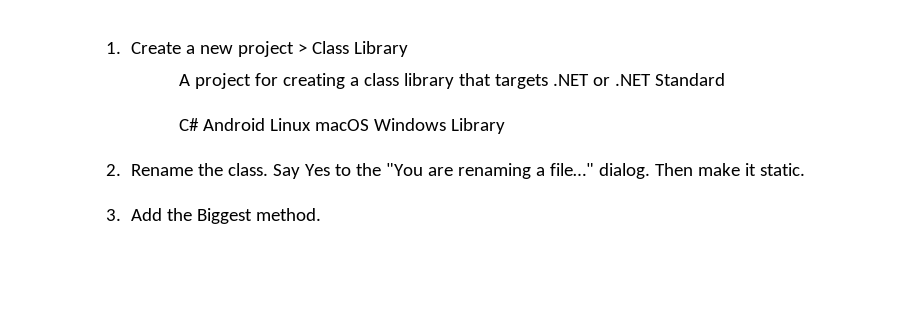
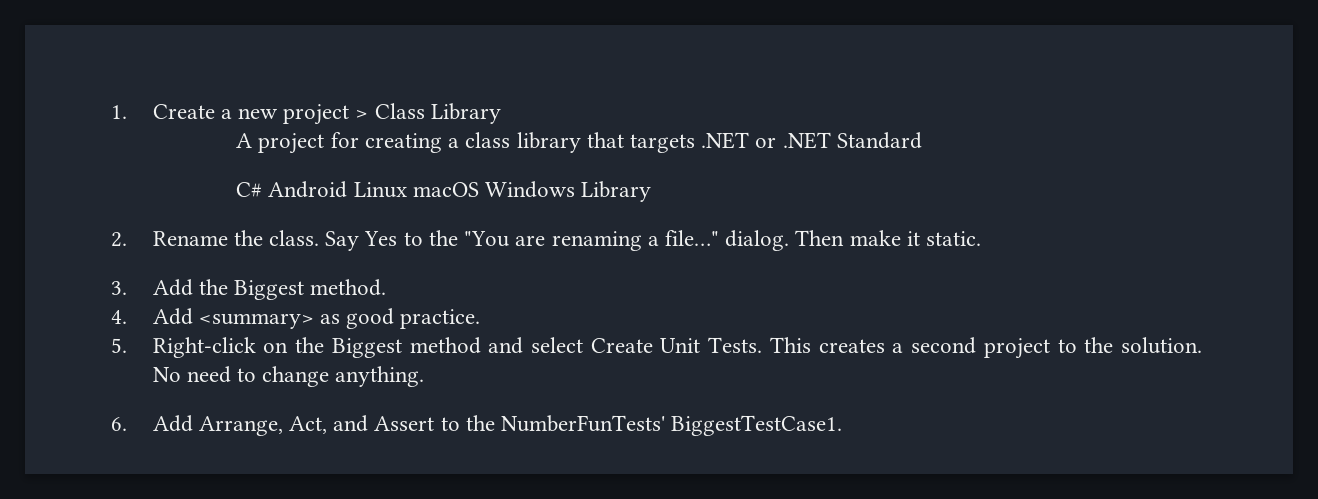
+ 4. Add <summary> as good practice.
+ 5. Right-click on the Biggest method and select Create Unit Tests. This creates a second project to the solution. No need to change anything.
+ 6. Add Arrange, Act, and Assert to the NumberFunTests' BiggestTestCase1.

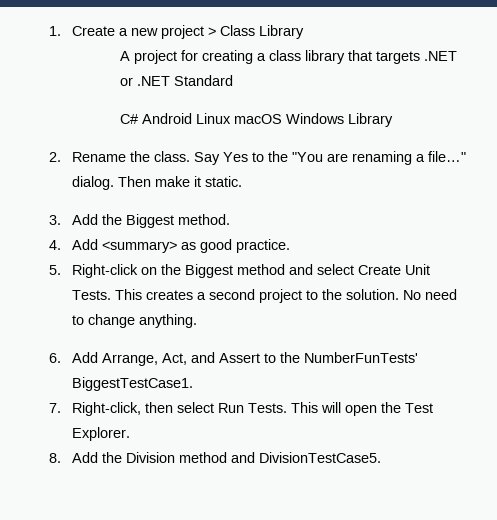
+ 7. Right-click, then select Run Tests. This will open the Test Explorer.
+ 8. Add the Division method and DivisionTestCase5.

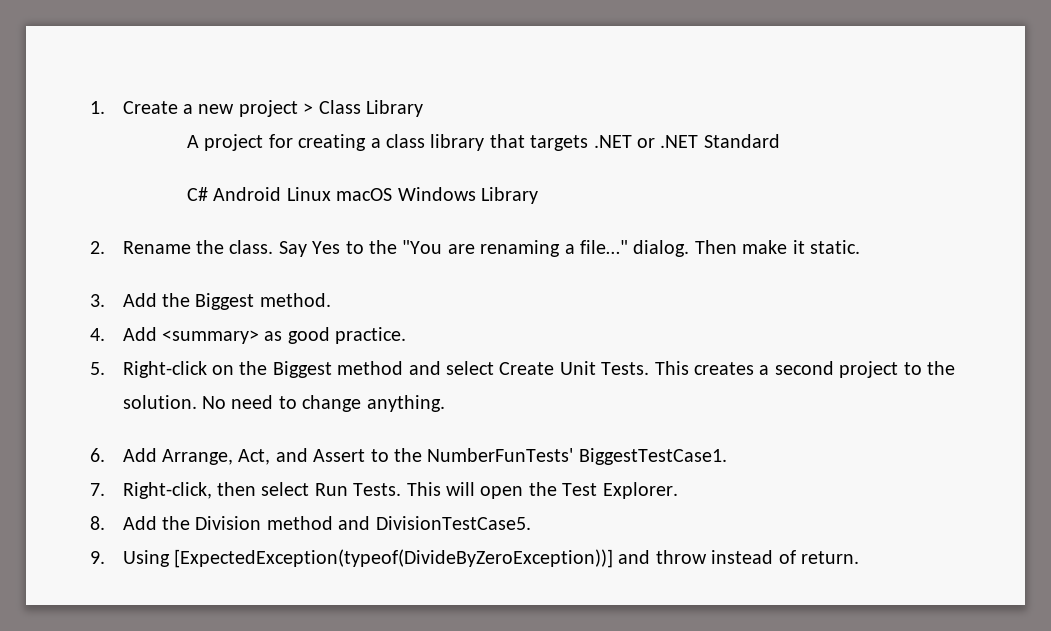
+ 9. Using [ExpectedException(typeof(DivideByZeroException))] and throw instead of return.

